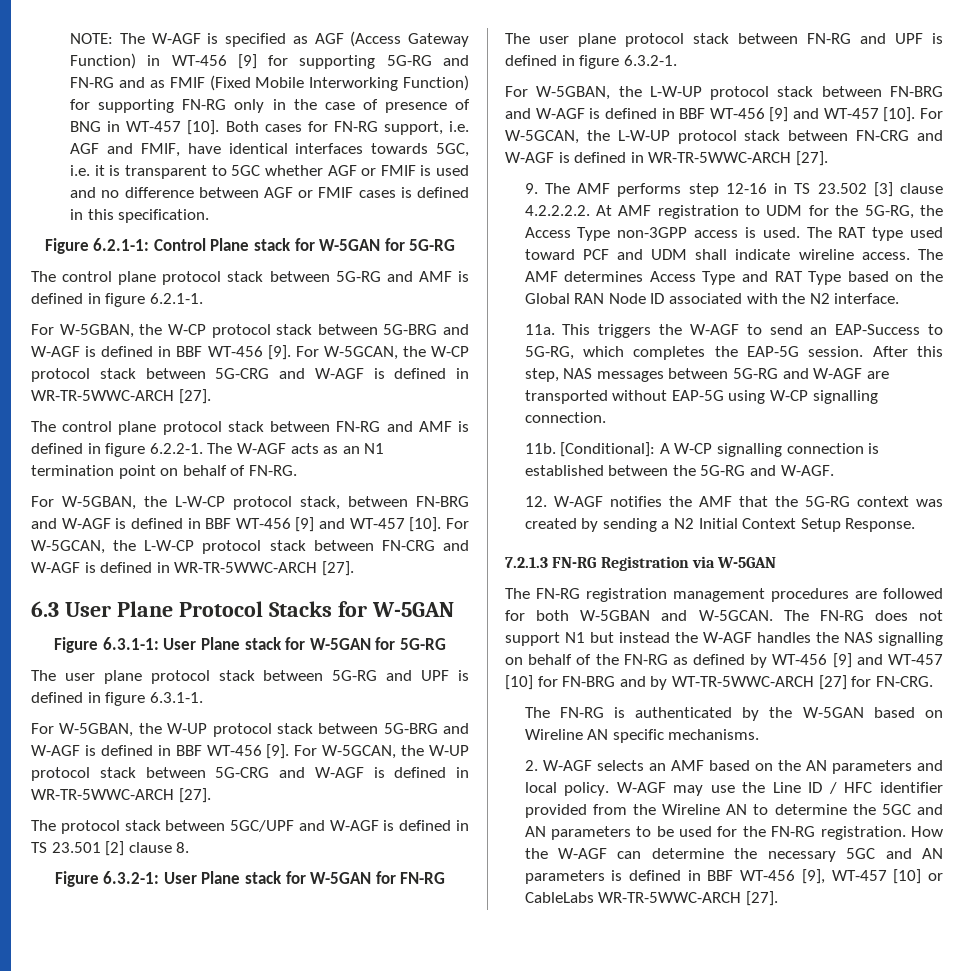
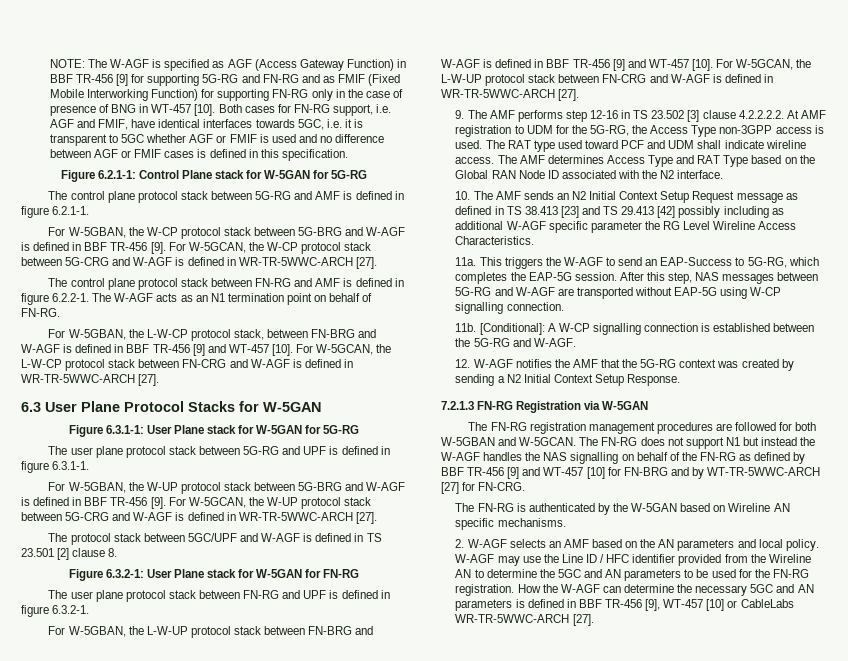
- NOTE: The W-AGF is specified as AGF (Access Gateway Function) in WT-456 [9] for supporting 5G-RG and FN-RG and as FMIF (Fixed Mobile Interworking Function) for supporting FN-RG only in the case of presence of BNG in WT-457 [10].
+ NOTE: The W-AGF is specified as AGF (Access Gateway Function) in BBF TR-456 [9] for supporting 5G-RG and FN-RG and as FMIF (Fixed Mobile Interworking Function) for supporting FN-RG only in the case of presence of BNG in WT-457 [10].
- For W-5GBAN, the W-CP protocol stack between 5G-BRG and W-AGF is defined in BBF WT-456 [9].
+ For W-5GBAN, the W-CP protocol stack between 5G-BRG and W-AGF is defined in BBF TR-456 [9].
- For W-5GBAN, the L-W-CP protocol stack, between FN-BRG and W-AGF is defined in BBF WT-456 [9] and WT-457 [10].
+ For W-5GBAN, the L-W-CP protocol stack, between FN-BRG and W-AGF is defined in BBF TR-456 [9] and WT-457 [10].
- For W-5GBAN, the W-UP protocol stack between 5G-BRG and W-AGF is defined in BBF WT-456 [9].
+ For W-5GBAN, the W-UP protocol stack between 5G-BRG and W-AGF is defined in BBF TR-456 [9].
- For W-5GBAN, the L-W-UP protocol stack between FN-BRG and W-AGF is defined in BBF WT-456 [9] and WT-457 [10].
+ For W-5GBAN, the L-W-UP protocol stack between FN-BRG and W-AGF is defined in BBF TR-456 [9] and WT-457 [10].
+ 10. The AMF sends an N2 Initial Context Setup Request message as defined in TS 38.413 [23] and TS 29.413 [42] possibly including as additional W-AGF specific parameter the RG Level Wireline Access Characteristics.
- The FN-RG does not support N1 but instead the W-AGF handles the NAS signalling on behalf of the FN-RG as defined by WT-456 [9] and WT-457 [10] for FN-BRG and by WT-TR-5WWC-ARCH [27] for FN-CRG.
+ The FN-RG does not support N1 but instead the W-AGF handles the NAS signalling on behalf of the FN-RG as defined by BBF TR-456 [9] and WT-457 [10] for FN-BRG and by WT-TR-5WWC-ARCH [27] for FN-CRG.
- How the W-AGF can determine the necessary 5GC and AN parameters is defined in BBF WT-456 [9], WT-457 [10] or CableLabs WR-TR-5WWC-ARCH [27].
+ How the W-AGF can determine the necessary 5GC and AN parameters is defined in BBF TR-456 [9], WT-457 [10] or CableLabs WR-TR-5WWC-ARCH [27].

